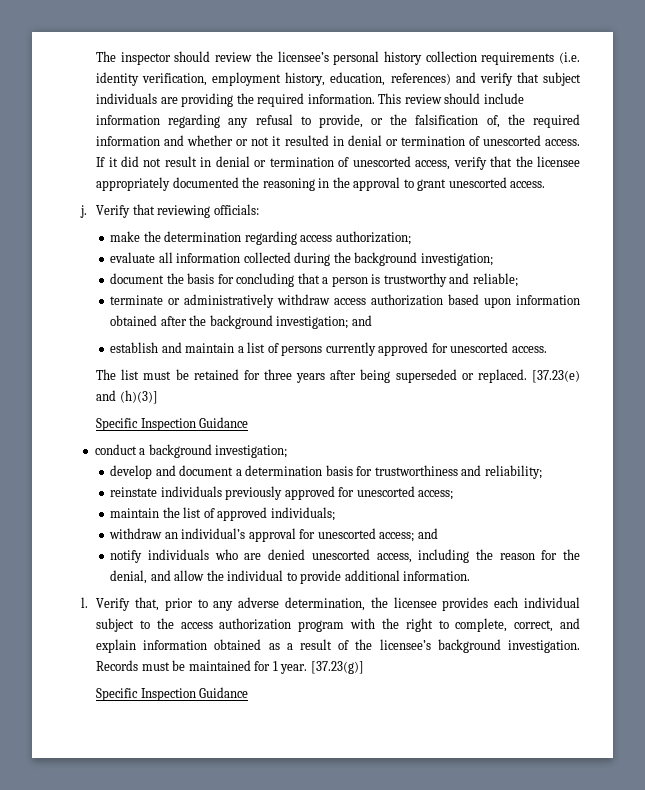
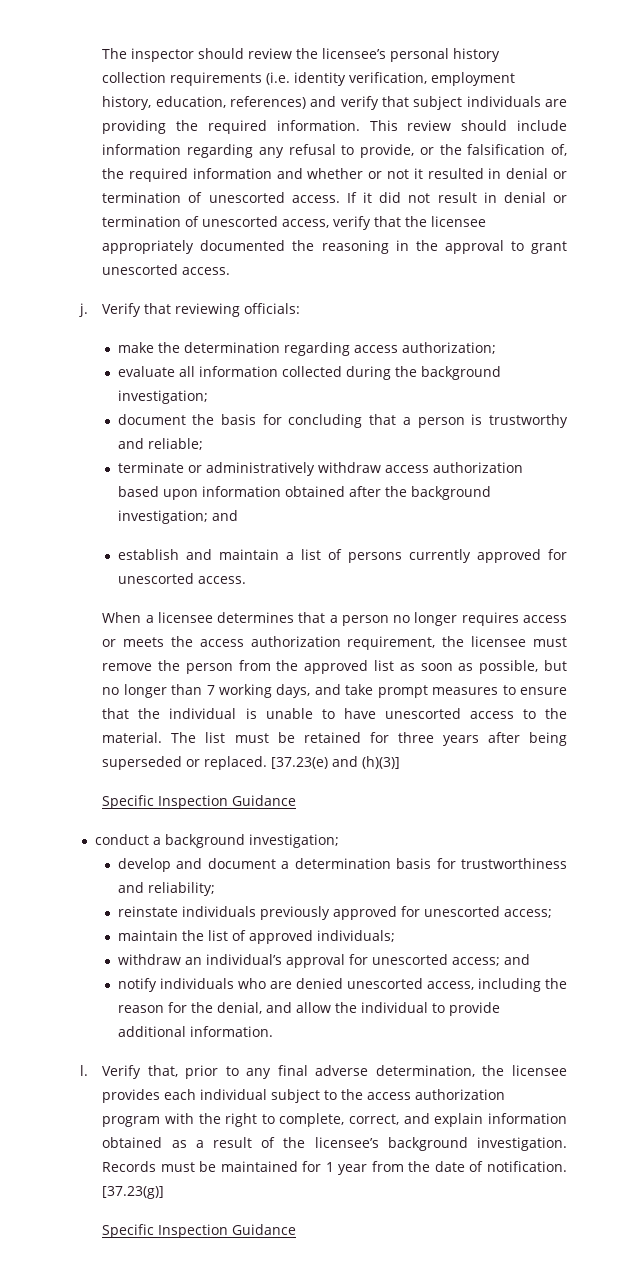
+ When a licensee determines that a person no longer requires access or meets the access authorization requirement, the licensee must remove the person from the approved list as soon as possible, but no longer than 7 working days, and take prompt measures to ensure that the individual is unable to have unescorted access to the material.
- Verify that, prior to any adverse determination, the licensee provides each individual subject to the access authorization program with the right to complete, correct, and explain information obtained as a result of the licensee’s background investigation.
+ Verify that, prior to any final adverse determination, the licensee provides each individual subject to the access authorization program with the right to complete, correct, and explain information obtained as a result of the licensee’s background investigation.
- Records must be maintained for 1 year.
+ Records must be maintained for 1 year from the date of notification.

